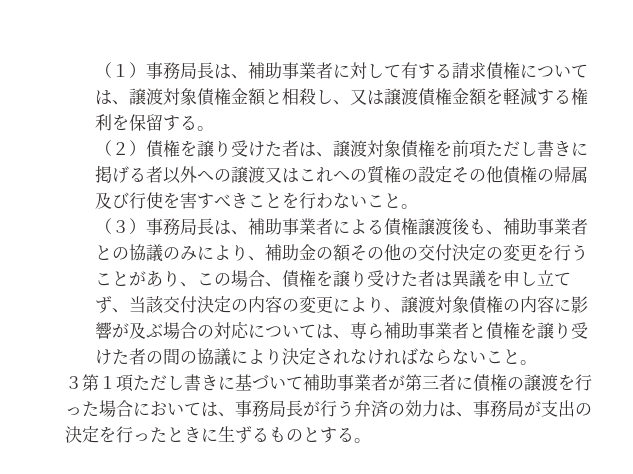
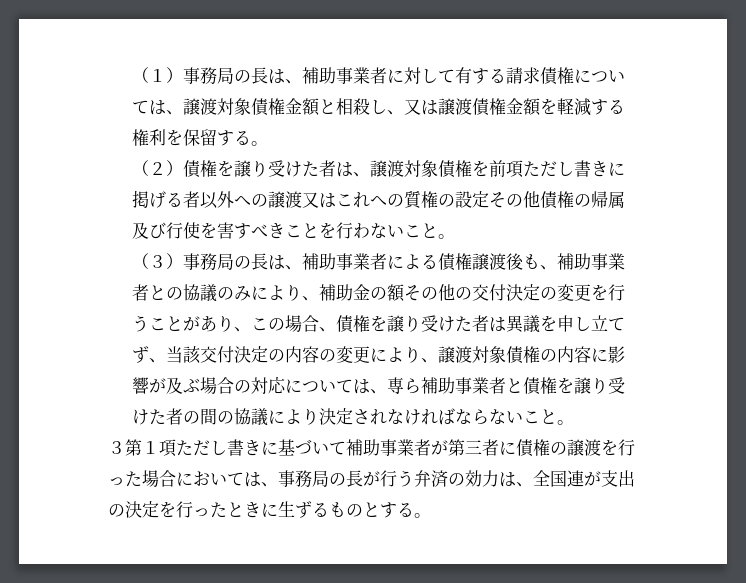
- （１）事務局長は、補助事業者に対して有する請求債権については、譲渡対象債権金額と相殺し、又は譲渡債権金額を軽減する権利を保留する。
+ （１）事務局の長は、補助事業者に対して有する請求債権については、譲渡対象債権金額と相殺し、又は譲渡債権金額を軽減する権利を保留する。
- （３）事務局長は、補助事業者による債権譲渡後も、補助事業者との協議のみにより、補助金の額その他の交付決定の変更を行うことがあり、この場合、債権を譲り受けた者は異議を申し立てず、当該交付決定の内容の変更により、譲渡対象債権の内容に影響が及ぶ場合の対応については、専ら補助事業者と債権を譲り受けた者の間の協議により決定されなければならないこと。
+ （３）事務局の長は、補助事業者による債権譲渡後も、補助事業者との協議のみにより、補助金の額その他の交付決定の変更を行うことがあり、この場合、債権を譲り受けた者は異議を申し立てず、当該交付決定の内容の変更により、譲渡対象債権の内容に影響が及ぶ場合の対応については、専ら補助事業者と債権を譲り受けた者の間の協議により決定されなければならないこと。
- ３第１項ただし書きに基づいて補助事業者が第三者に債権の譲渡を行った場合においては、事務局長が行う弁済の効力は、事務局が支出の決定を行ったときに生ずるものとする。
+ ３第１項ただし書きに基づいて補助事業者が第三者に債権の譲渡を行った場合においては、事務局の長が行う弁済の効力は、全国連が支出の決定を行ったときに生ずるものとする。

